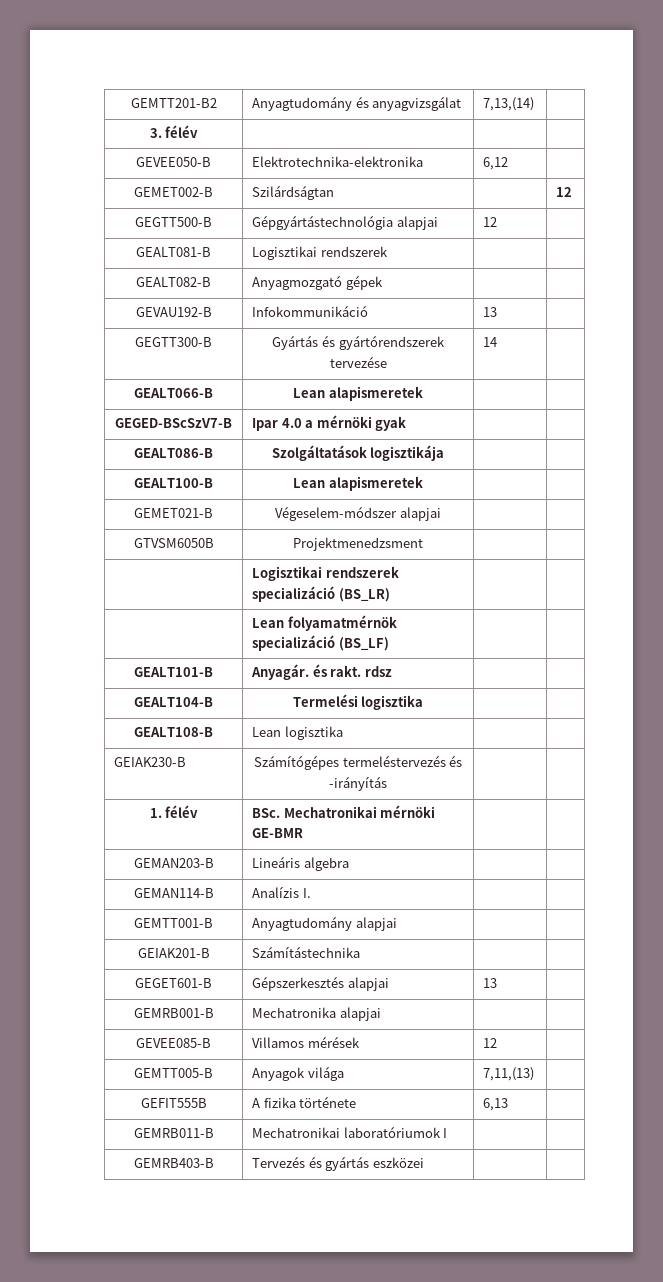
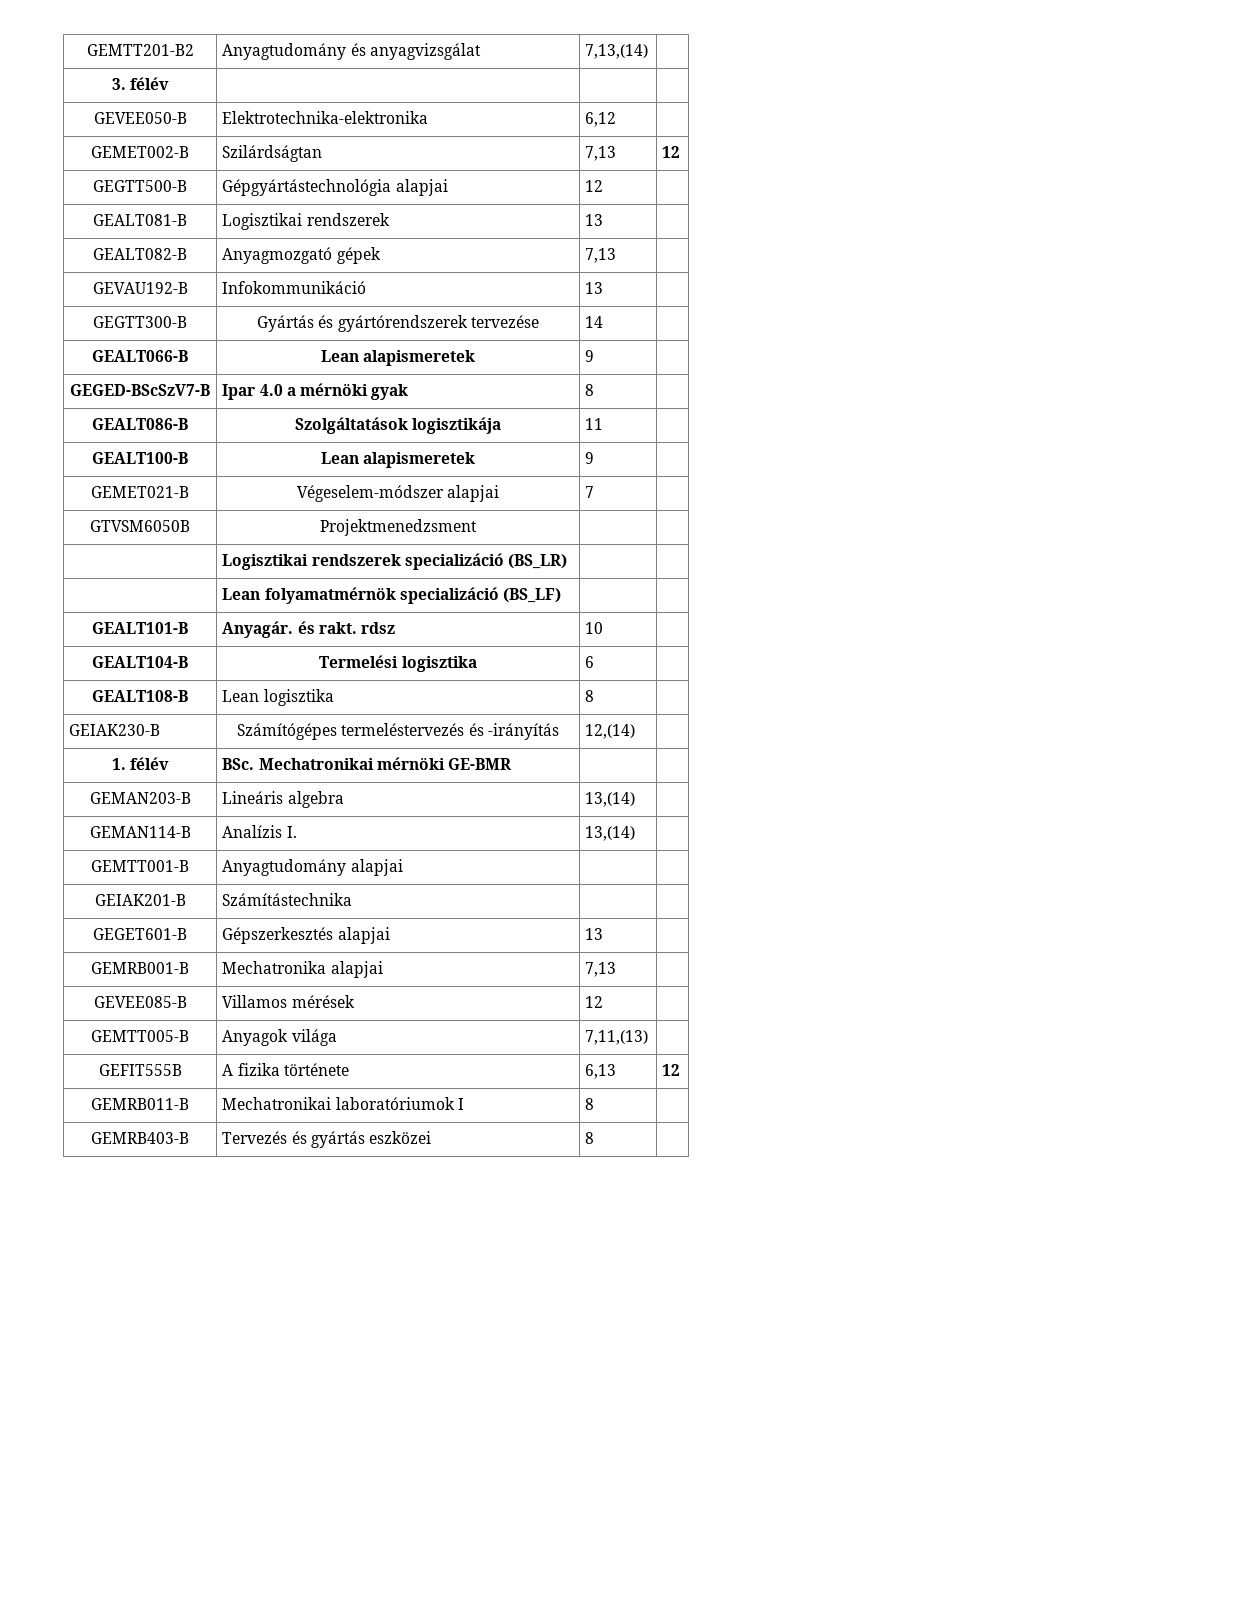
- GEMET002-B | Szilárdságtan | | 12
+ GEMET002-B | Szilárdságtan | 7,13 | 12
- GEALT081-B | Logisztikai rendszerek | |
+ GEALT081-B | Logisztikai rendszerek | 13 |
- GEALT082-B | Anyagmozgató gépek | |
+ GEALT082-B | Anyagmozgató gépek | 7,13 |
- GEALT066-B | Lean alapismeretek | |
+ GEALT066-B | Lean alapismeretek | 9 |
- GEGED-BScSzV7-B | Ipar 4.0 a mérnöki gyak | |
+ GEGED-BScSzV7-B | Ipar 4.0 a mérnöki gyak | 8 |
- GEALT086-B | Szolgáltatások logisztikája | |
+ GEALT086-B | Szolgáltatások logisztikája | 11 |
- GEALT100-B | Lean alapismeretek | |
+ GEALT100-B | Lean alapismeretek | 9 |
- GEMET021-B | Végeselem-módszer alapjai | |
+ GEMET021-B | Végeselem-módszer alapjai | 7 |
- GEALT101-B | Anyagár. és rakt. rdsz | |
+ GEALT101-B | Anyagár. és rakt. rdsz | 10 |
- GEALT104-B | Termelési logisztika | |
+ GEALT104-B | Termelési logisztika | 6 |
- GEALT108-B | Lean logisztika | |
+ GEALT108-B | Lean logisztika | 8 |
- GEIAK230-B | Számítógépes termeléstervezés és -irányítás | |
+ GEIAK230-B | Számítógépes termeléstervezés és -irányítás | 12,(14) |
- GEMAN203-B | Lineáris algebra | |
+ GEMAN203-B | Lineáris algebra | 13,(14) |
- GEMAN114-B | Analízis I. | |
+ GEMAN114-B | Analízis I. | 13,(14) |
- GEMRB001-B | Mechatronika alapjai | |
+ GEMRB001-B | Mechatronika alapjai | 7,13 |
- GEFIT555B | A fizika története | 6,13 |
+ GEFIT555B | A fizika története | 6,13 | 12
- GEMRB011-B | Mechatronikai laboratóriumok I | |
+ GEMRB011-B | Mechatronikai laboratóriumok I | 8 |
- GEMRB403-B | Tervezés és gyártás eszközei | |
+ GEMRB403-B | Tervezés és gyártás eszközei | 8 |

